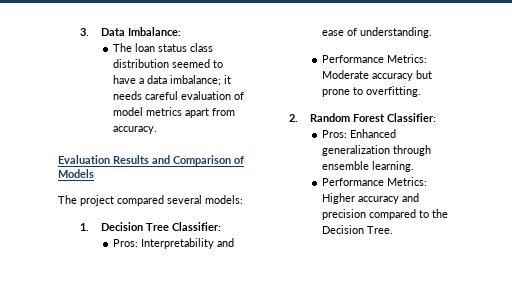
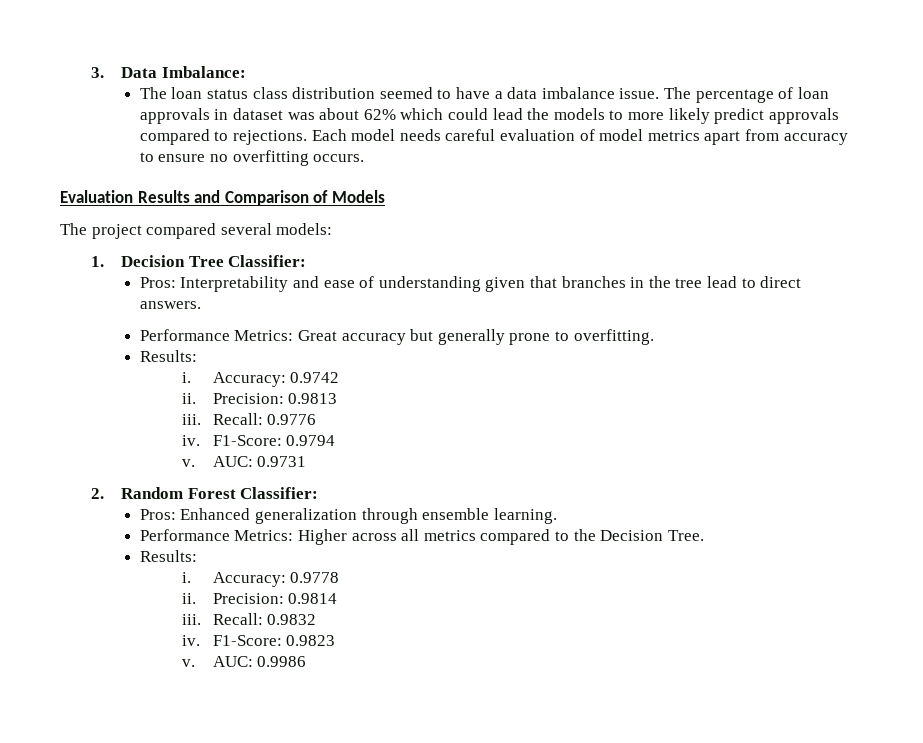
- The loan status class distribution seemed to have a data imbalance; it needs careful evaluation of model metrics apart from accuracy.
+ The loan status class distribution seemed to have a data imbalance issue. The percentage of loan approvals in dataset was about 62% which could lead the models to more likely predict approvals compared to rejections. Each model needs careful evaluation of model metrics apart from accuracy to ensure no overfitting occurs.
- Pros: Interpretability and ease of understanding.
- Performance Metrics: Moderate accuracy but prone to overfitting.
+ Pros: Interpretability and ease of understanding given that branches in the tree lead to direct answers.
+ Performance Metrics: Great accuracy but generally prone to overfitting.
+ Results:
+ i. Accuracy: 0.9742
+ ii. Precision: 0.9813
+ iii. Recall: 0.9776
+ iv. F1-Score: 0.9794
+ v. AUC: 0.9731
- Performance Metrics: Higher accuracy and precision compared to the Decision Tree.
+ Performance Metrics: Higher across all metrics compared to the Decision Tree.
+ Results:
+ i. Accuracy: 0.9778
+ ii. Precision: 0.9814
+ iii. Recall: 0.9832
+ iv. F1-Score: 0.9823
+ v. AUC: 0.9986

